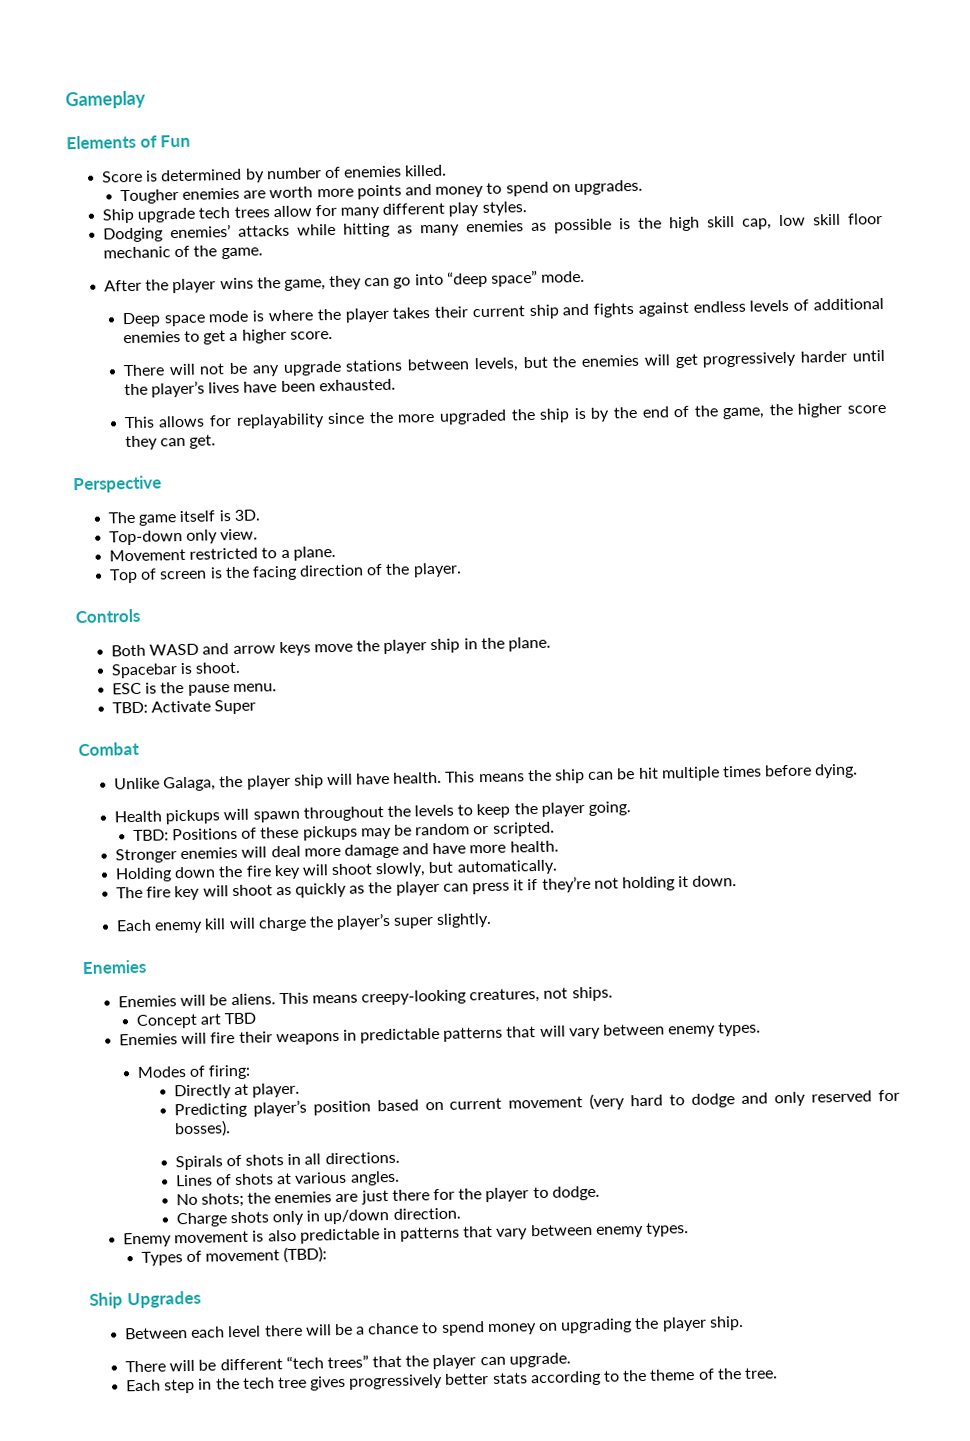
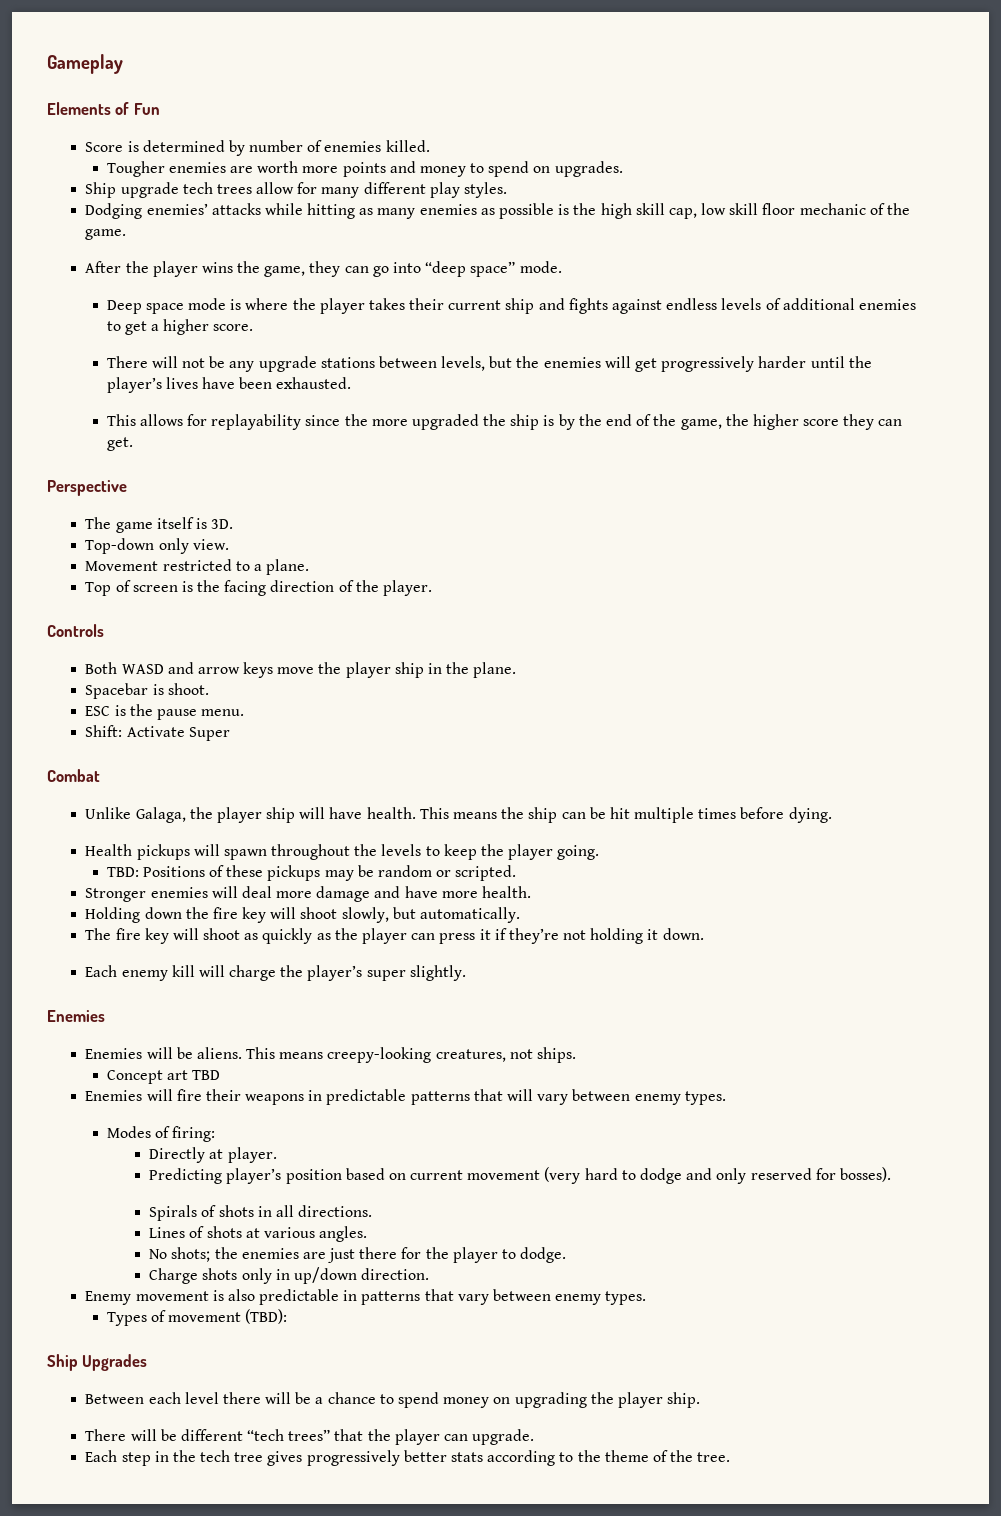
- TBD: Activate Super
+ Shift: Activate Super

